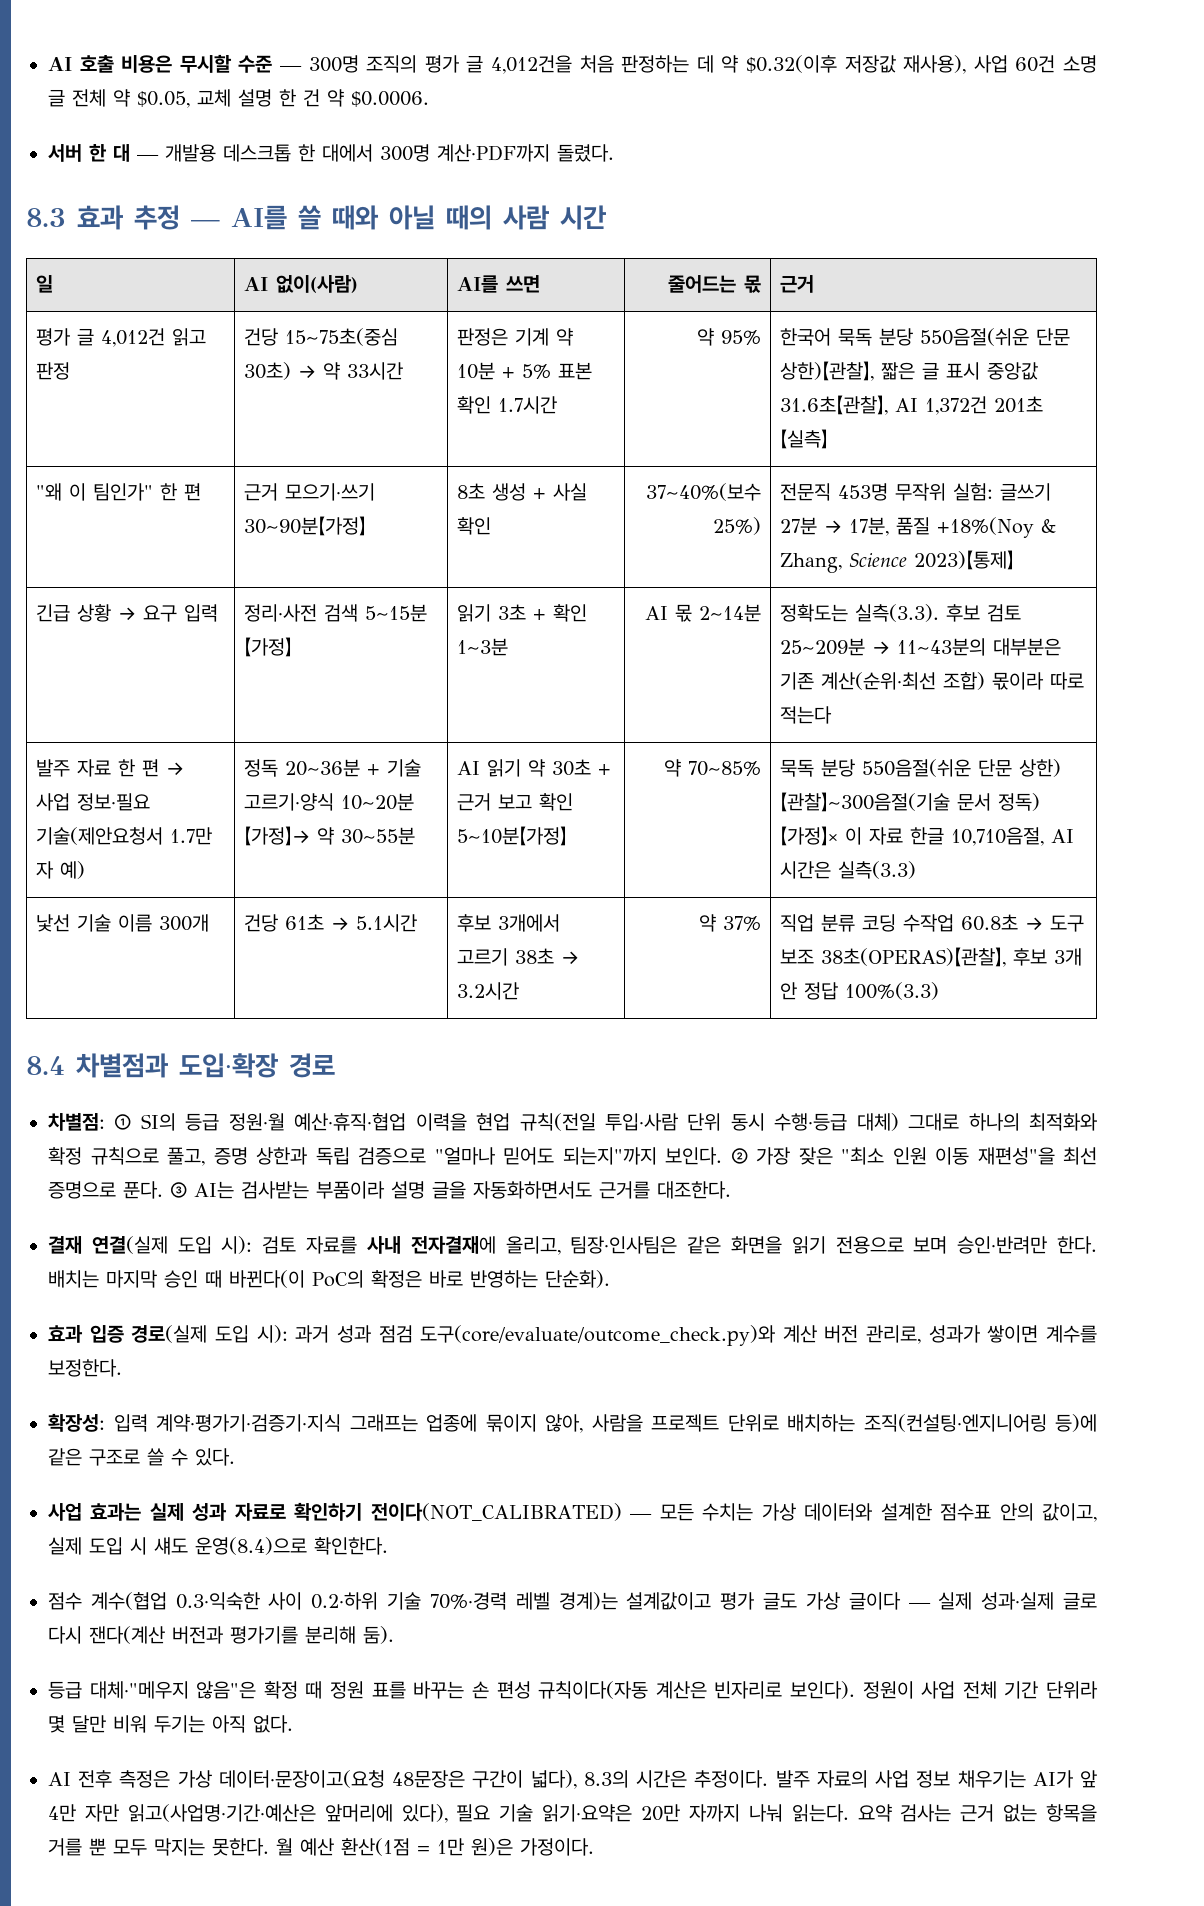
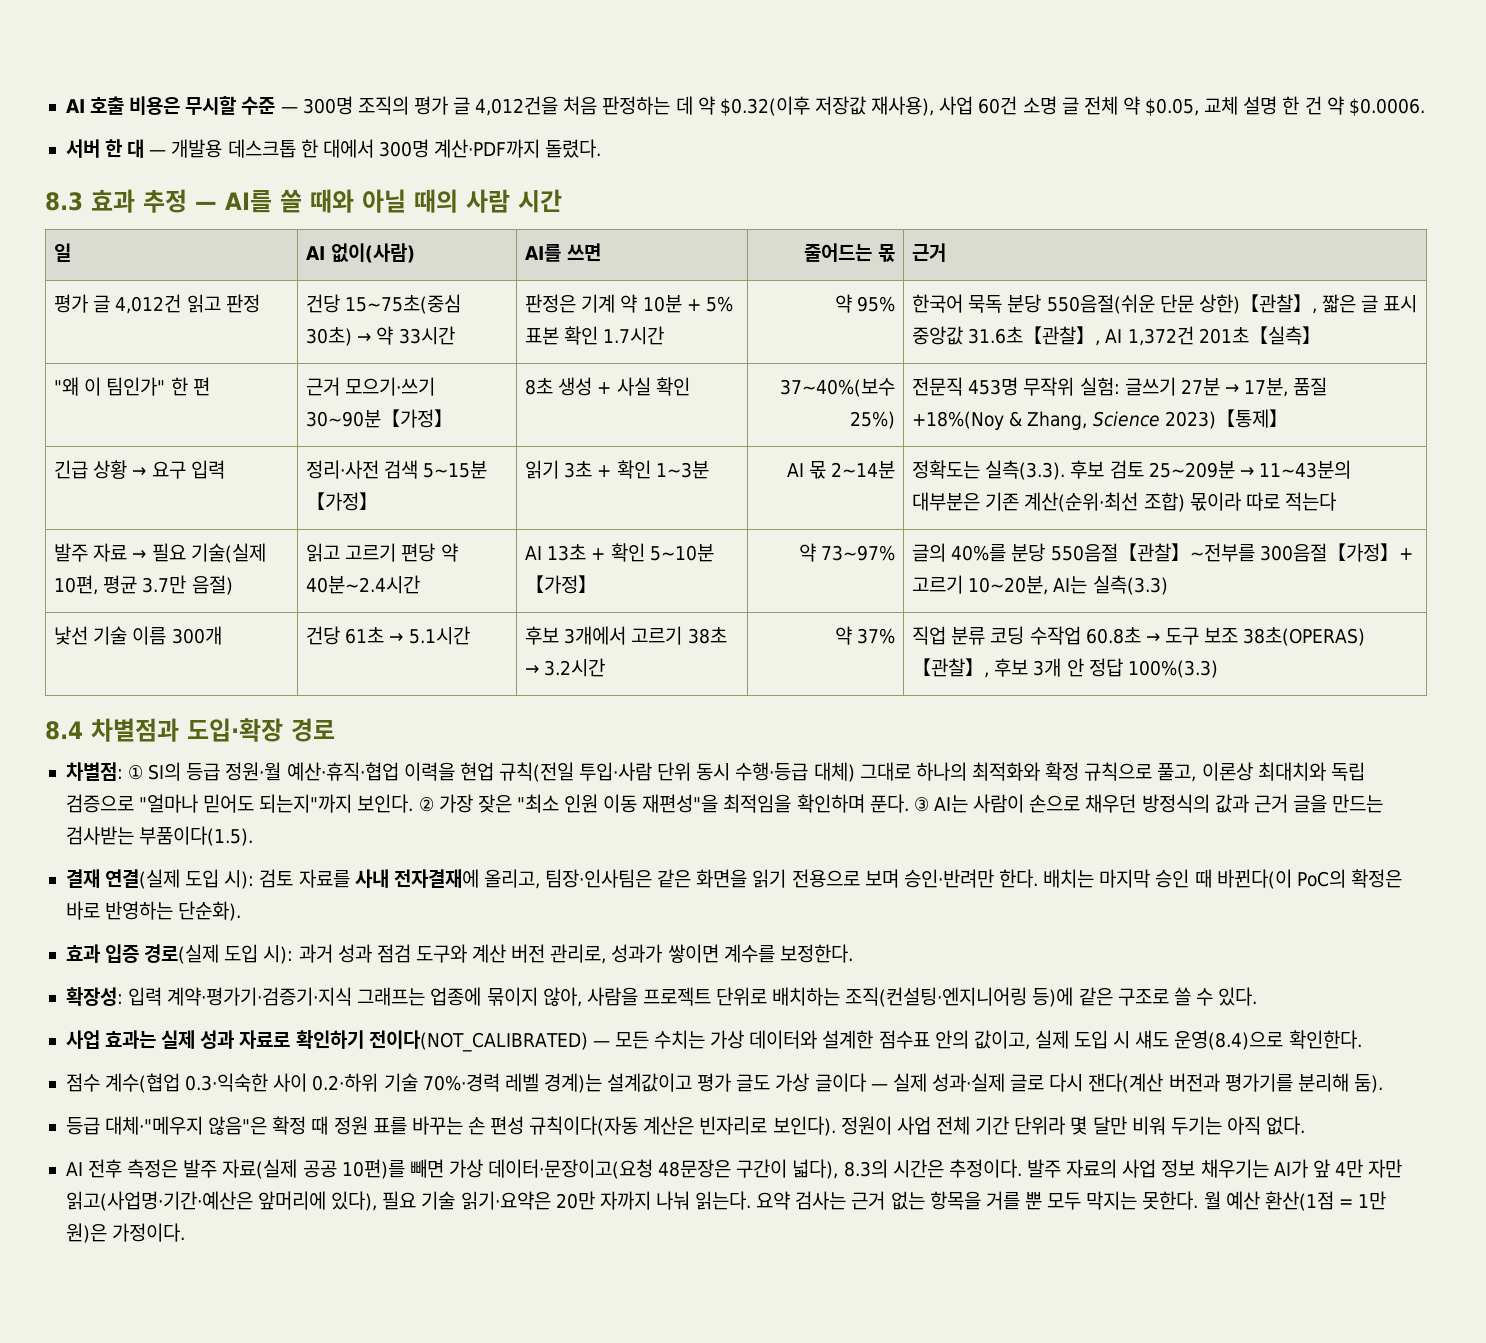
- 발주 자료 한 편 → 사업 정보·필요 기술(제안요청서 1.7만 자 예) | 정독 20~36분 + 기술 고르기·양식 10~20분【가정】→ 약 30~55분 | AI 읽기 약 30초 + 근거 보고 확인 5~10분【가정】
+ 발주 자료 → 필요 기술(실제 10편, 평균 3.7만 음절) | 읽고 고르기 편당 약 40분~2.4시간 | AI 13초 + 확인 5~10분【가정】
- 약 70~85% | 묵독 분당 550음절(쉬운 단문 상한)【관찰】~300음절(기술 문서 정독)【가정】× 이 자료 한글 10,710음절, AI 시간은 실측(3.3)
+ 약 73~97% | 글의 40%를 분당 550음절【관찰】~전부를 300음절【가정】+ 고르기 10~20분, AI는 실측(3.3)
- 차별점: ① SI의 등급 정원·월 예산·휴직·협업 이력을 현업 규칙(전일 투입·사람 단위 동시 수행·등급 대체) 그대로 하나의 최적화와 확정 규칙으로 풀고, 증명 상한과 독립 검증으로 "얼마나 믿어도 되는지"까지 보인다.
+ 차별점: ① SI의 등급 정원·월 예산·휴직·협업 이력을 현업 규칙(전일 투입·사람 단위 동시 수행·등급 대체) 그대로 하나의 최적화와 확정 규칙으로 풀고, 이론상 최대치와 독립 검증으로 "얼마나 믿어도 되는지"까지 보인다.
- ② 가장 잦은 "최소 인원 이동 재편성"을 최선 증명으로 푼다.
+ ② 가장 잦은 "최소 인원 이동 재편성"을 최적임을 확인하며 푼다.
- ③ AI는 검사받는 부품이라 설명 글을 자동화하면서도 근거를 대조한다.
+ ③ AI는 사람이 손으로 채우던 방정식의 값과 근거 글을 만드는 검사받는 부품이다(1.5).
- 효과 입증 경로(실제 도입 시): 과거 성과 점검 도구(core/evaluate/outcome_check.py)와 계산 버전 관리로, 성과가 쌓이면 계수를 보정한다.
+ 효과 입증 경로(실제 도입 시): 과거 성과 점검 도구와 계산 버전 관리로, 성과가 쌓이면 계수를 보정한다.
- AI 전후 측정은 가상 데이터·문장이고(요청 48문장은 구간이 넓다), 8.3의 시간은 추정이다.
+ AI 전후 측정은 발주 자료(실제 공공 10편)를 빼면 가상 데이터·문장이고(요청 48문장은 구간이 넓다), 8.3의 시간은 추정이다.

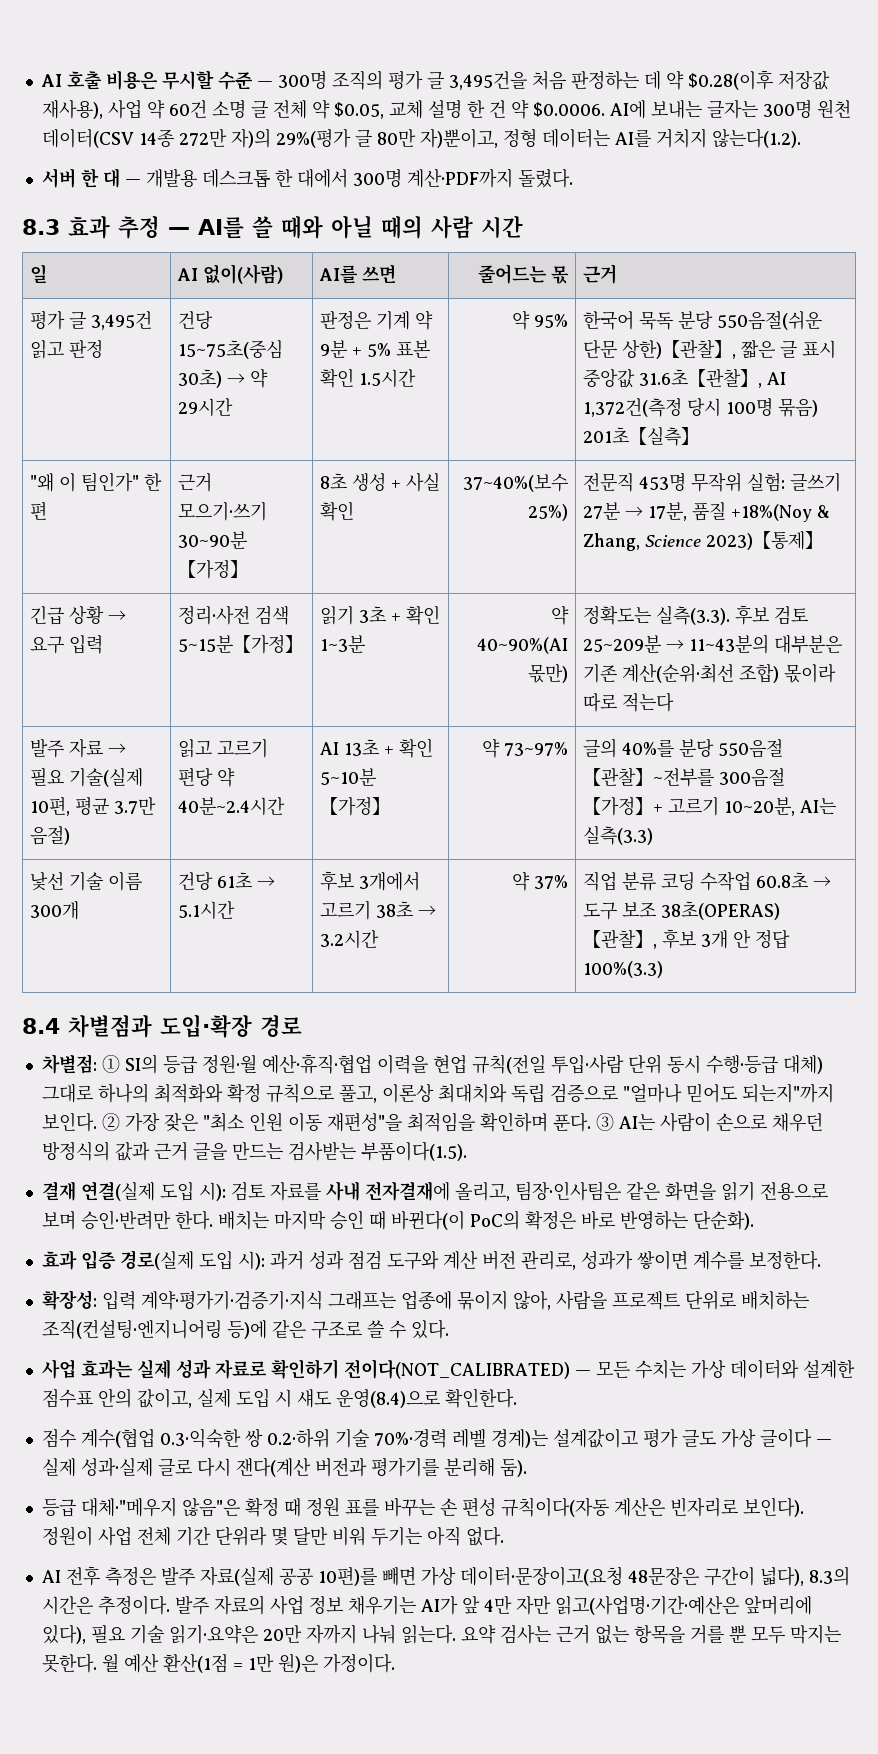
- AI 호출 비용은 무시할 수준 — 300명 조직의 평가 글 4,012건을 처음 판정하는 데 약 $0.32(이후 저장값 재사용), 사업 60건 소명 글 전체 약 $0.05, 교체 설명 한 건 약 $0.0006.
+ AI 호출 비용은 무시할 수준 — 300명 조직의 평가 글 3,495건을 처음 판정하는 데 약 $0.28(이후 저장값 재사용), 사업 약 60건 소명 글 전체 약 $0.05, 교체 설명 한 건 약 $0.0006. AI에 보내는 글자는 300명 원천 데이터(CSV 14종 272만 자)의 29%(평가 글 80만 자)뿐이고, 정형 데이터는 AI를 거치지 않는다(1.2).
- 평가 글 4,012건 읽고 판정
+ 평가 글 3,495건 읽고 판정
- 건당 15~75초(중심 30초) → 약 33시간
+ 건당 15~75초(중심 30초) → 약 29시간
- 판정은 기계 약 10분 + 5% 표본 확인 1.7시간
+ 판정은 기계 약 9분 + 5% 표본 확인 1.5시간
- 한국어 묵독 분당 550음절(쉬운 단문 상한)【관찰】, 짧은 글 표시 중앙값 31.6초【관찰】, AI 1,372건 201초【실측】
+ 한국어 묵독 분당 550음절(쉬운 단문 상한)【관찰】, 짧은 글 표시 중앙값 31.6초【관찰】, AI 1,372건(측정 당시 100명 묶음) 201초【실측】
- 긴급 상황 → 요구 입력 | 정리·사전 검색 5~15분【가정】 | 읽기 3초 + 확인 1~3분 | AI 몫 2~14분 | 정확도는 실측(3.3). 후보 검토 25~209분 → 11~43분의 대부분은 기존 계산(순위·최선 조합) 몫이라 따로 적는다
+ 긴급 상황 → 요구 입력 | 정리·사전 검색 5~15분【가정】 | 읽기 3초 + 확인 1~3분 | 약 40~90%(AI 몫만) | 정확도는 실측(3.3). 후보 검토 25~209분 → 11~43분의 대부분은 기존 계산(순위·최선 조합) 몫이라 따로 적는다
- 점수 계수(협업 0.3·익숙한 사이 0.2·하위 기술 70%·경력 레벨 경계)는 설계값이고 평가 글도 가상 글이다 — 실제 성과·실제 글로 다시 잰다(계산 버전과 평가기를 분리해 둠).
+ 점수 계수(협업 0.3·익숙한 쌍 0.2·하위 기술 70%·경력 레벨 경계)는 설계값이고 평가 글도 가상 글이다 — 실제 성과·실제 글로 다시 잰다(계산 버전과 평가기를 분리해 둠).

